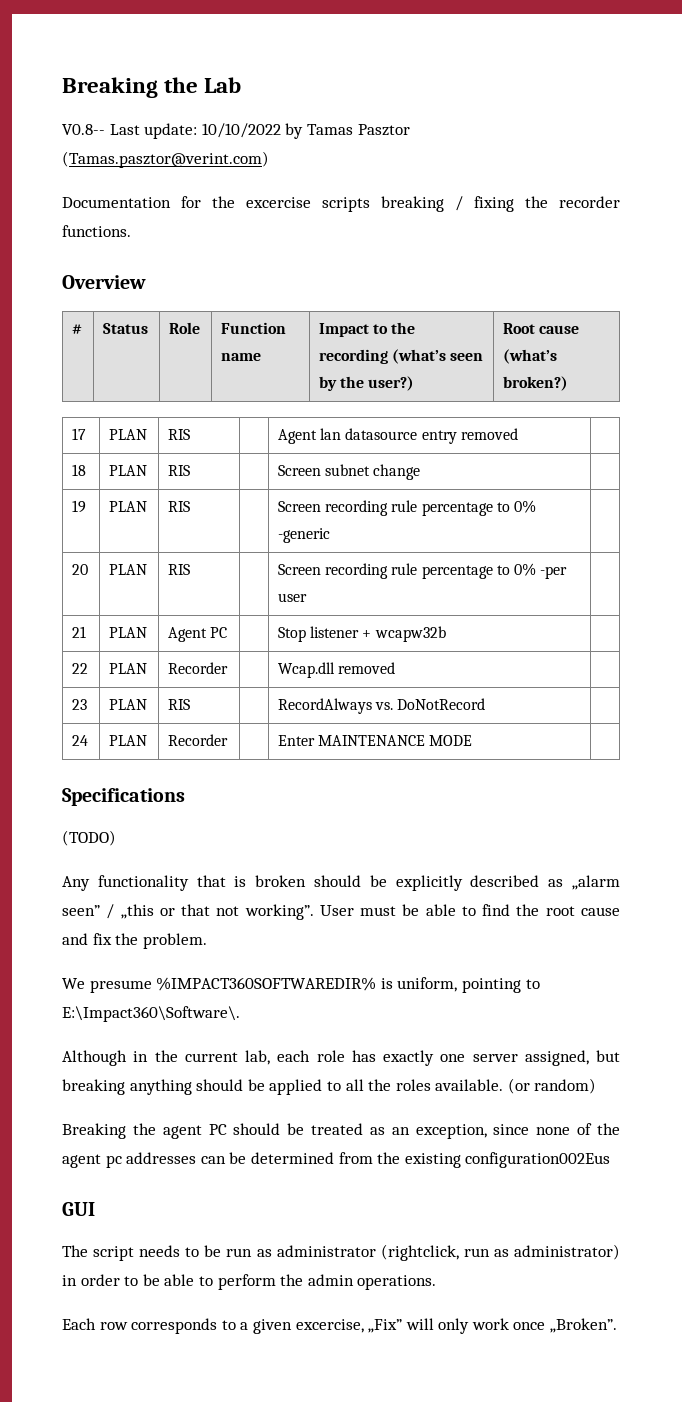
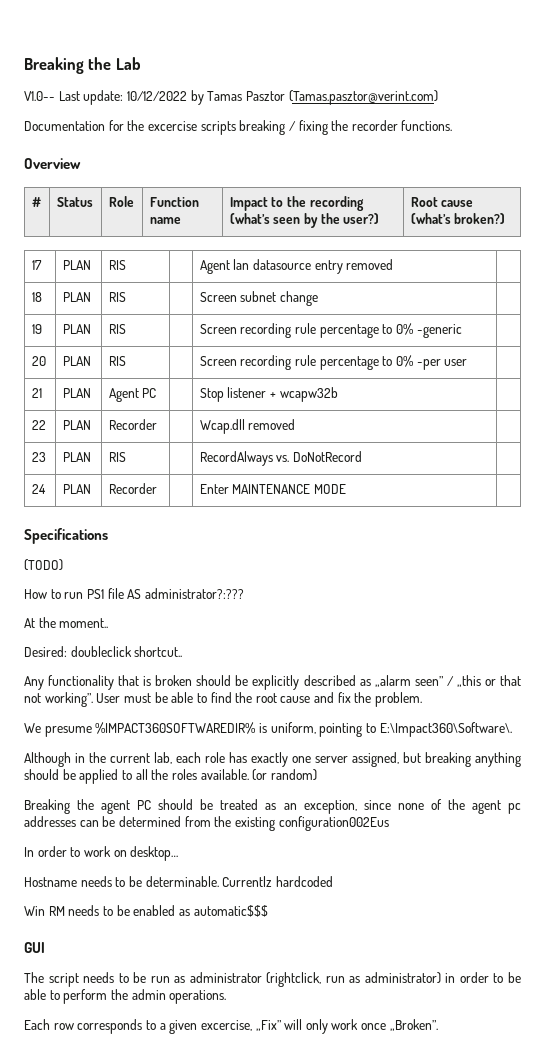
- V0.8-- Last update: 10/10/2022 by Tamas Pasztor (Tamas.pasztor@verint.com)
+ V1.0-- Last update: 10/12/2022 by Tamas Pasztor (Tamas.pasztor@verint.com)
+ How to run PS1 file AS administrator?:???
+ At the moment..
+ Desired: doubleclick shortcut..
+ In order to work on desktop…
+ Hostname needs to be determinable. Currentlz hardcoded
+ Win RM needs to be enabled as automatic$$$

